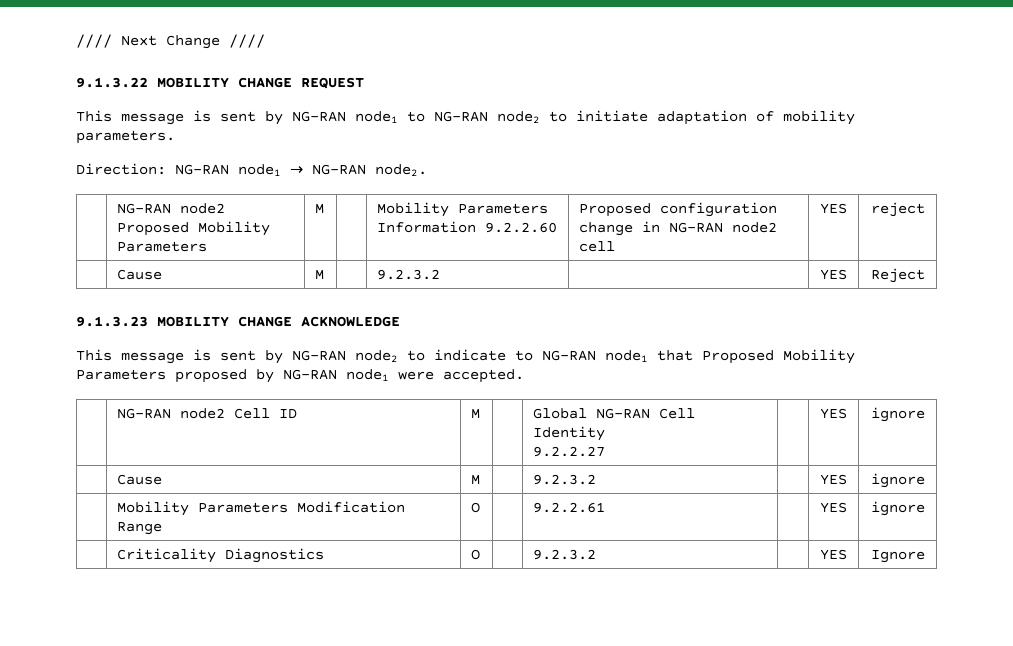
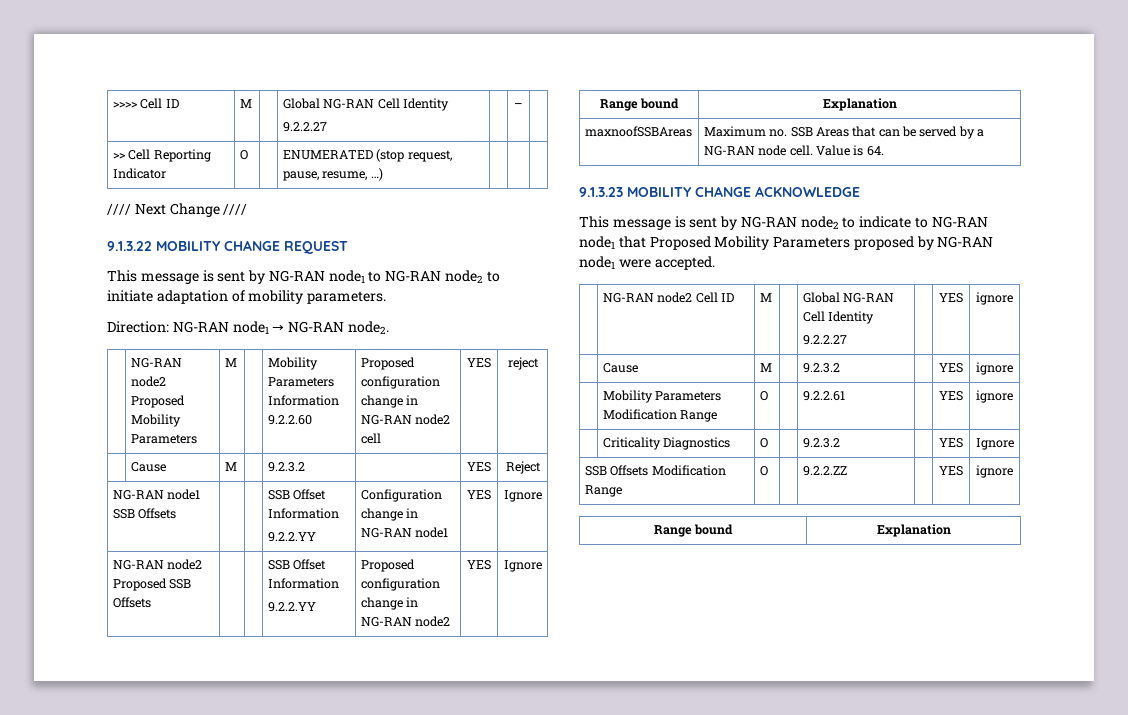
+ >>>> Cell ID | M | | Global NG-RAN Cell Identity
+ 9.2.2.27 | | – |
+ >> Cell Reporting Indicator | O | | ENUMERATED (stop request, pause, resume, …) | | |
+ NG-RAN node1 SSB Offsets | | | SSB Offset Information
+ 9.2.2.YY | Configuration change in NG-RAN node1 | YES | Ignore
+ NG-RAN node2 Proposed SSB Offsets | | | SSB Offset Information
+ 9.2.2.YY | Proposed configuration change in NG-RAN node2 | YES | Ignore
+ Range bound | Explanation
+ maxnoofSSBAreas | Maximum no. SSB Areas that can be served by a NG-RAN node cell. Value is 64.
+ SSB Offsets Modification Range | O | | 9.2.2.ZZ | | YES | ignore
+ Range bound | Explanation

